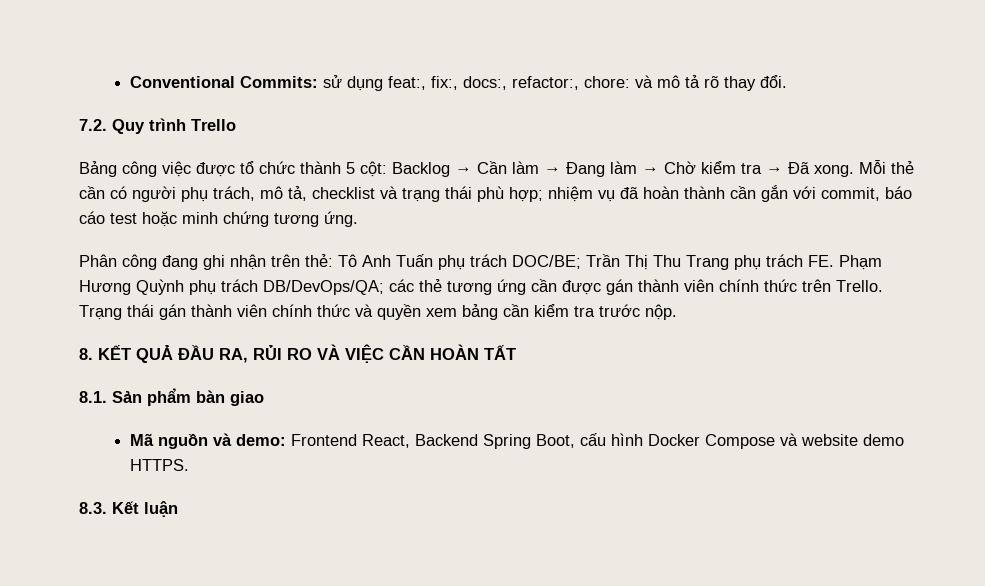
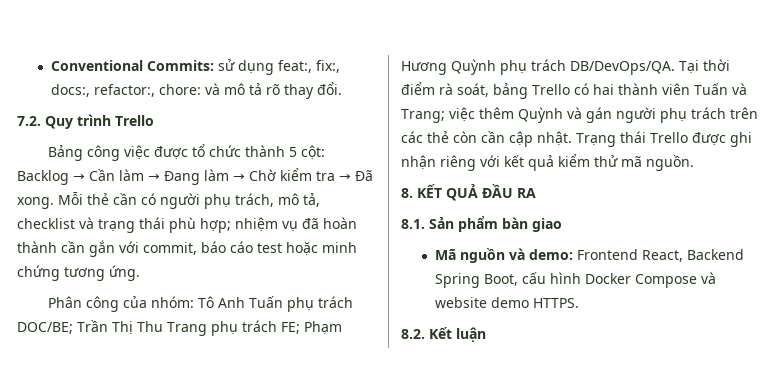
- Phân công đang ghi nhận trên thẻ: Tô Anh Tuấn phụ trách DOC/BE; Trần Thị Thu Trang phụ trách FE. Phạm Hương Quỳnh phụ trách DB/DevOps/QA; các thẻ tương ứng cần được gán thành viên chính thức trên Trello. Trạng thái gán thành viên chính thức và quyền xem bảng cần kiểm tra trước nộp.
- 8. KẾT QUẢ ĐẦU RA, RỦI RO VÀ VIỆC CẦN HOÀN TẤT
+ Phân công của nhóm: Tô Anh Tuấn phụ trách DOC/BE; Trần Thị Thu Trang phụ trách FE; Phạm Hương Quỳnh phụ trách DB/DevOps/QA. Tại thời điểm rà soát, bảng Trello có hai thành viên Tuấn và Trang; việc thêm Quỳnh và gán người phụ trách trên các thẻ còn cần cập nhật. Trạng thái Trello được ghi nhận riêng với kết quả kiểm thử mã nguồn.
+ 8. KẾT QUẢ ĐẦU RA
- 8.3. Kết luận
+ 8.2. Kết luận

